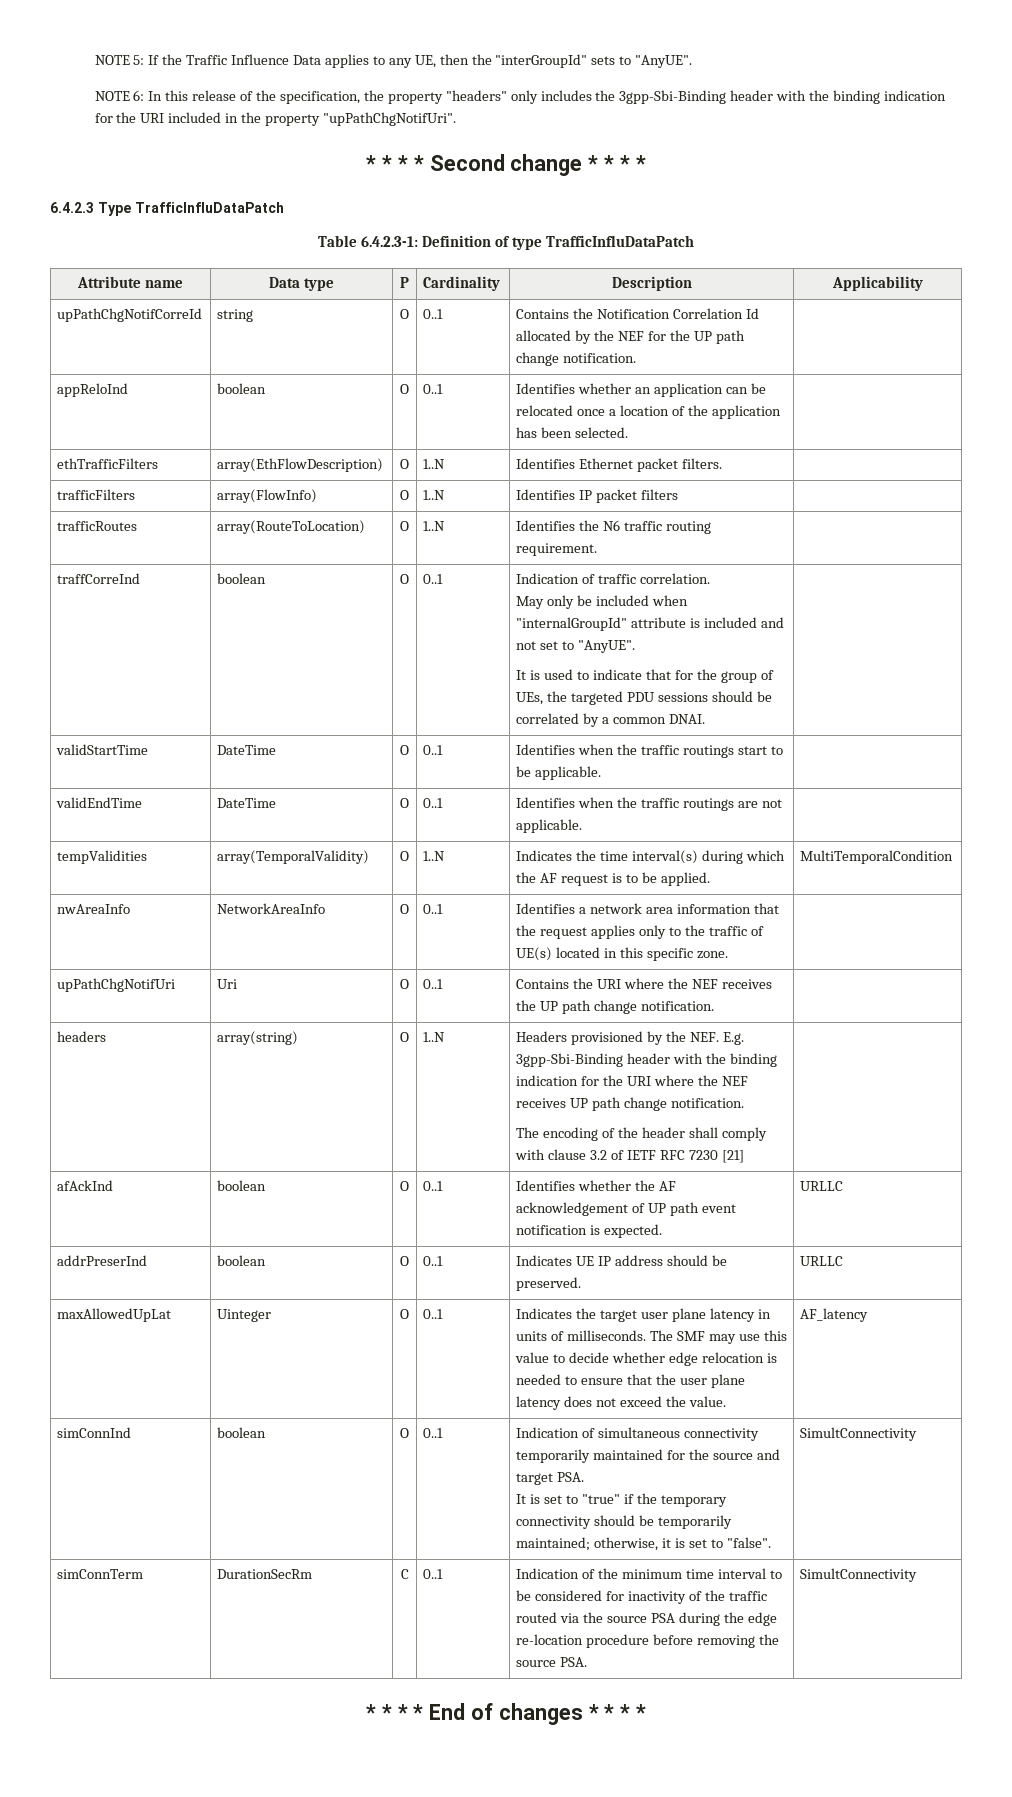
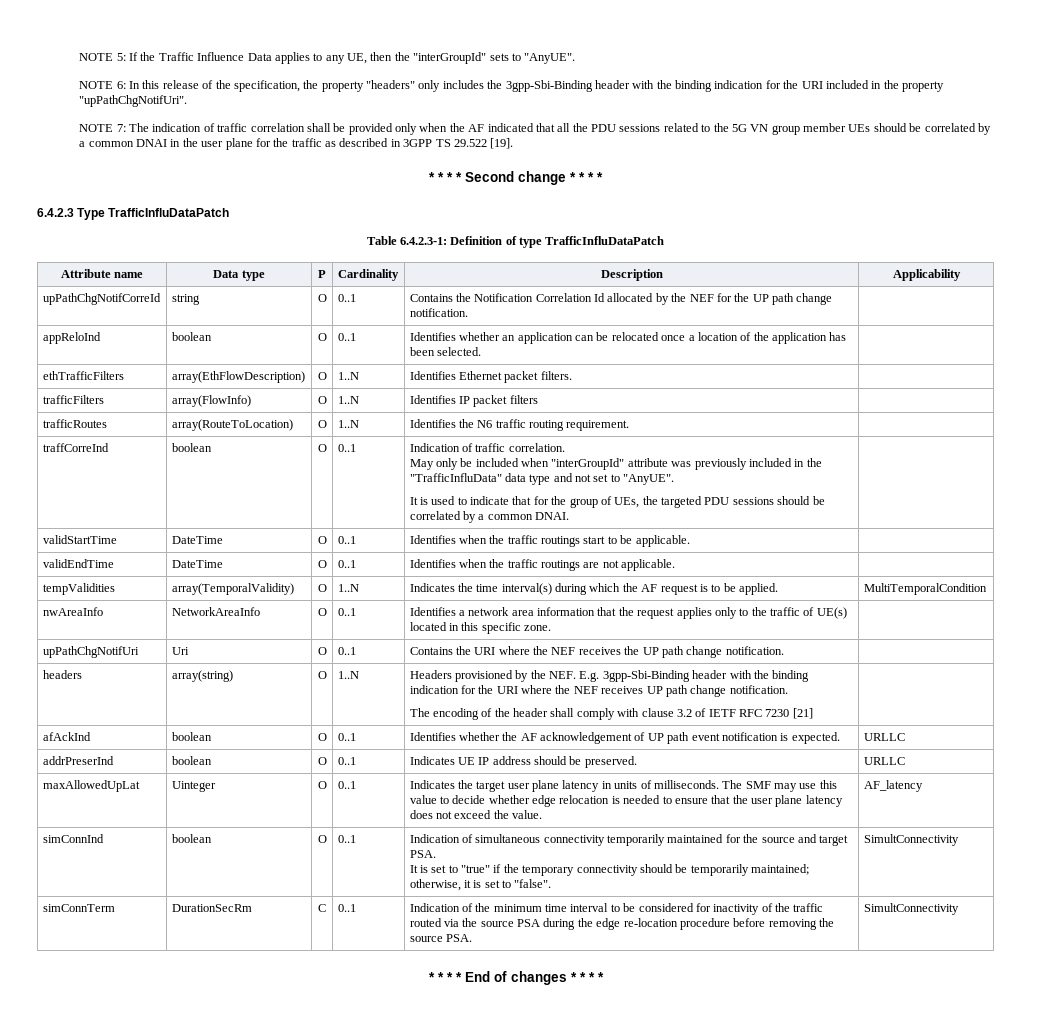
+ NOTE 7: The indication of traffic correlation shall be provided only when the AF indicated that all the PDU sessions related to the 5G VN group member UEs should be correlated by a common DNAI in the user plane for the traffic as described in 3GPP TS 29.522 [19].
- May only be included when "internalGroupId" attribute is included and not set to "AnyUE".
+ May only be included when "interGroupId" attribute was previously included in the "TrafficInfluData" data type and not set to "AnyUE".

